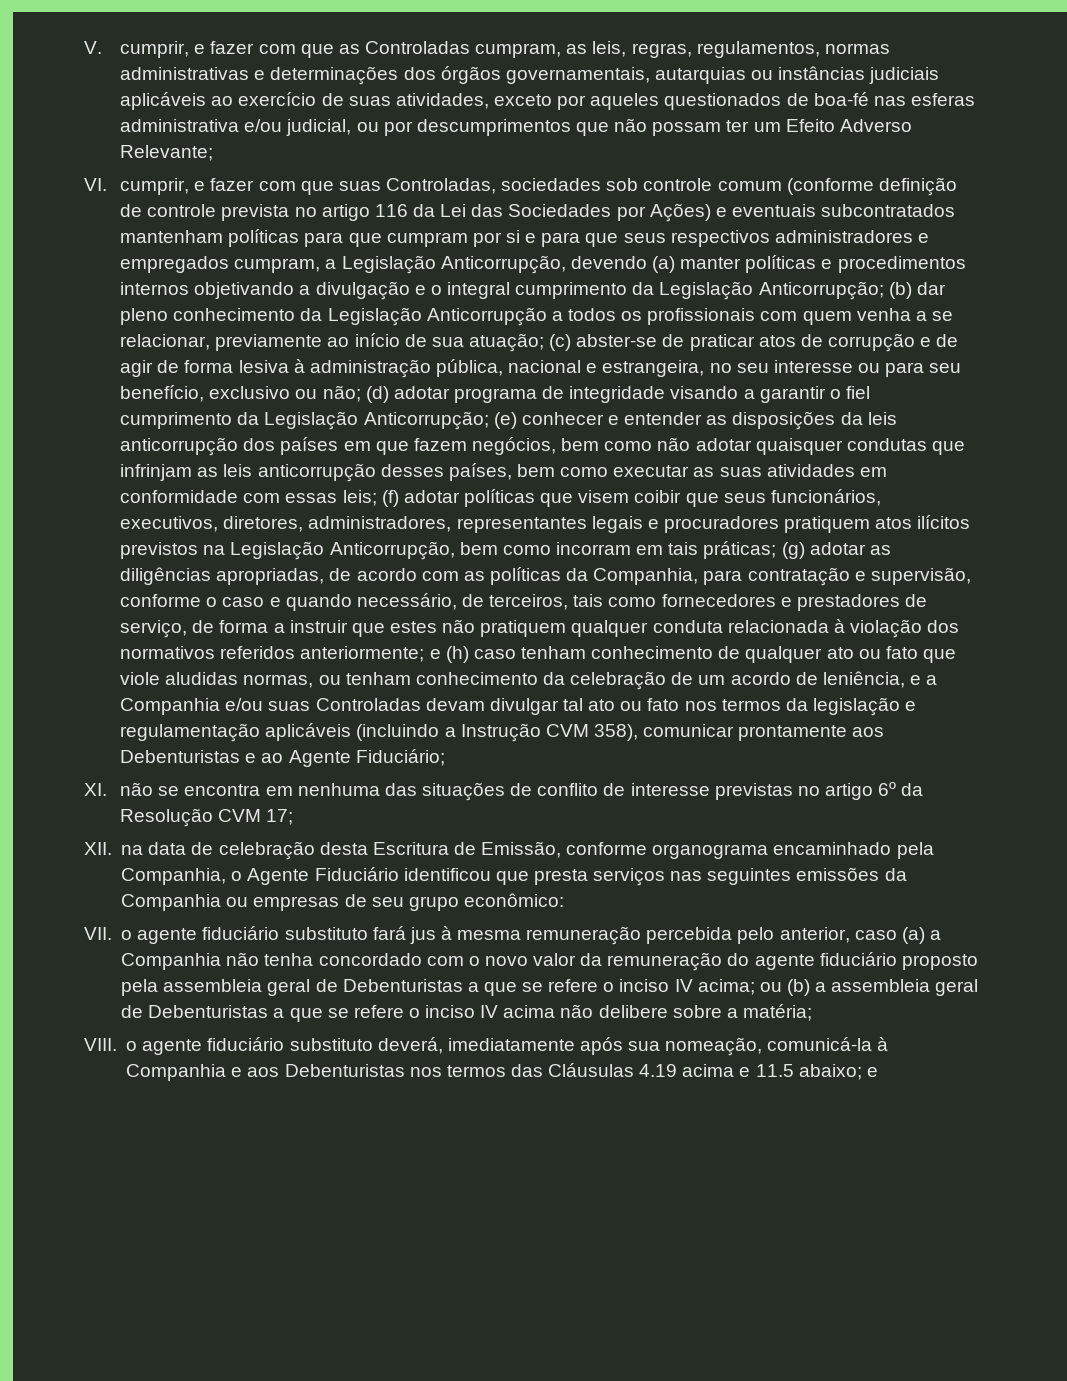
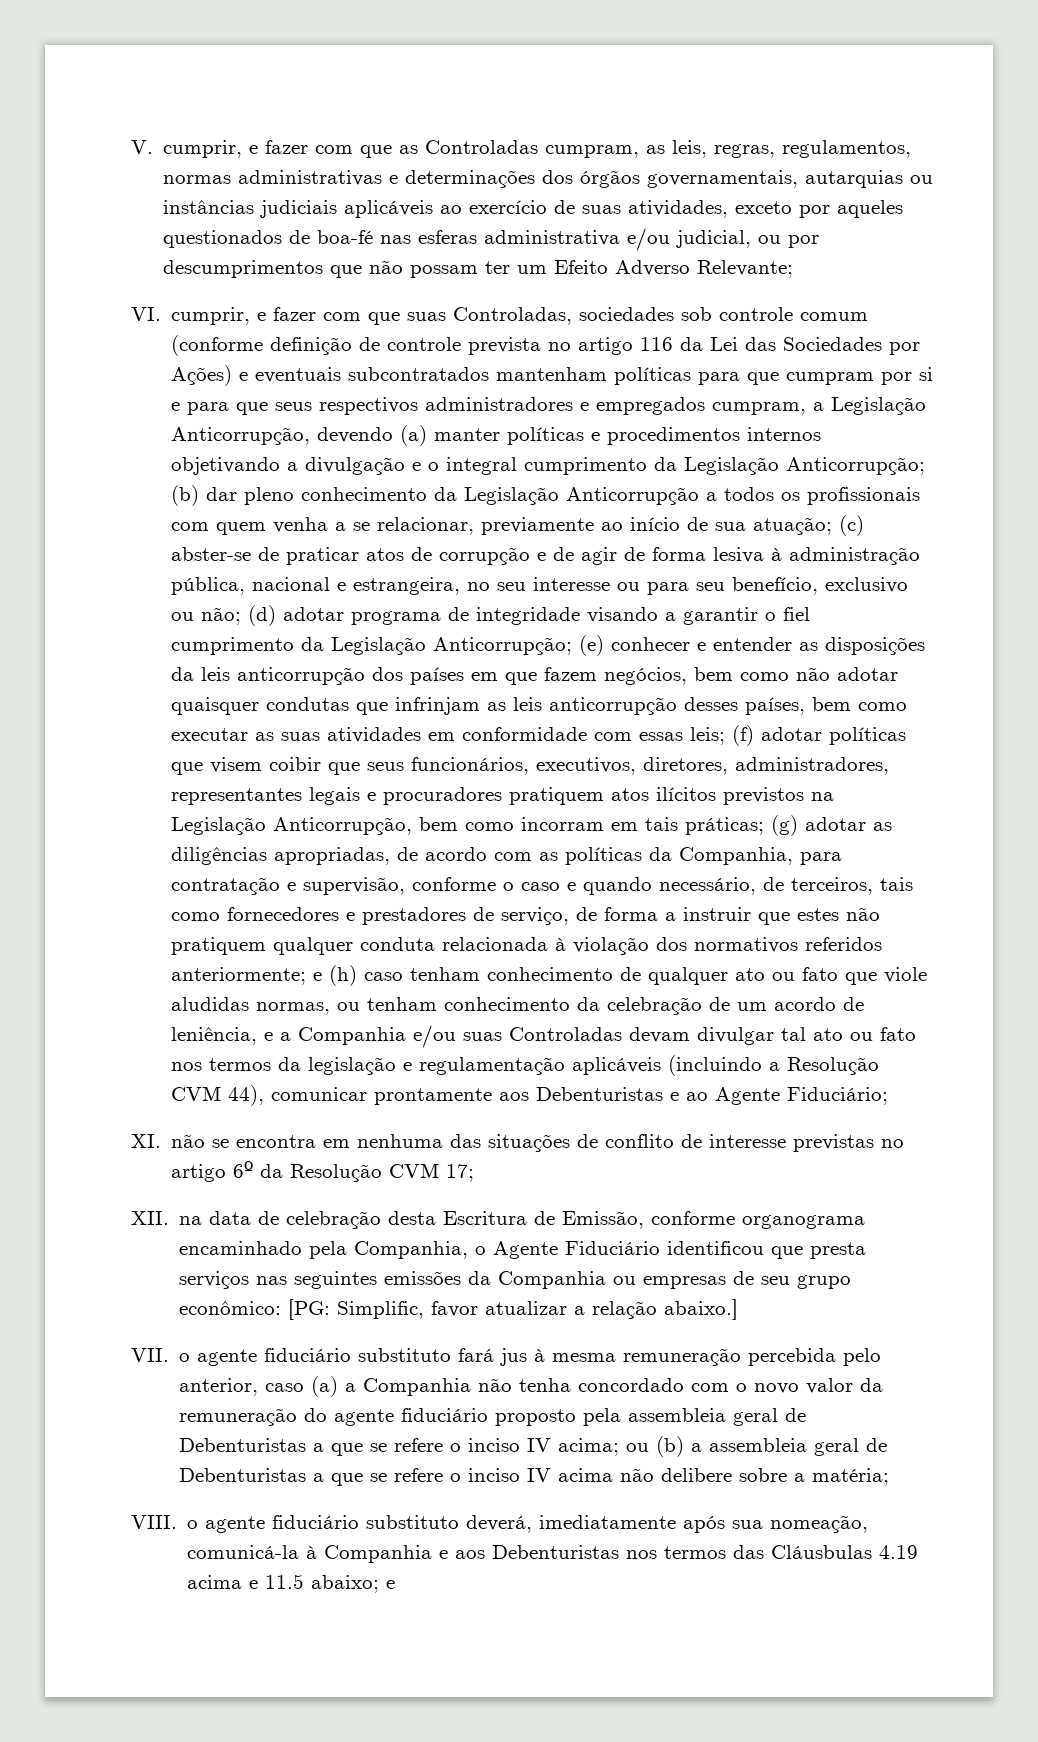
- e (h) caso tenham conhecimento de qualquer ato ou fato que viole aludidas normas, ou tenham conhecimento da celebração de um acordo de leniência, e a Companhia e/ou suas Controladas devam divulgar tal ato ou fato nos termos da legislação e regulamentação aplicáveis (incluindo a Instrução CVM 358), comunicar prontamente aos Debenturistas e ao Agente Fiduciário;
+ e (h) caso tenham conhecimento de qualquer ato ou fato que viole aludidas normas, ou tenham conhecimento da celebração de um acordo de leniência, e a Companhia e/ou suas Controladas devam divulgar tal ato ou fato nos termos da legislação e regulamentação aplicáveis (incluindo a Resolução CVM 44), comunicar prontamente aos Debenturistas e ao Agente Fiduciário;
- XII. na data de celebração desta Escritura de Emissão, conforme organograma encaminhado pela Companhia, o Agente Fiduciário identificou que presta serviços nas seguintes emissões da Companhia ou empresas de seu grupo econômico:
+ XII. na data de celebração desta Escritura de Emissão, conforme organograma encaminhado pela Companhia, o Agente Fiduciário identificou que presta serviços nas seguintes emissões da Companhia ou empresas de seu grupo econômico: [PG: Simplific, favor atualizar a relação abaixo.]
- VIII. o agente fiduciário substituto deverá, imediatamente após sua nomeação, comunicá-la à Companhia e aos Debenturistas nos termos das Cláusulas 4.19 acima e 11.5 abaixo; e
+ VIII. o agente fiduciário substituto deverá, imediatamente após sua nomeação, comunicá-la à Companhia e aos Debenturistas nos termos das Cláusbulas 4.19 acima e 11.5 abaixo; e

